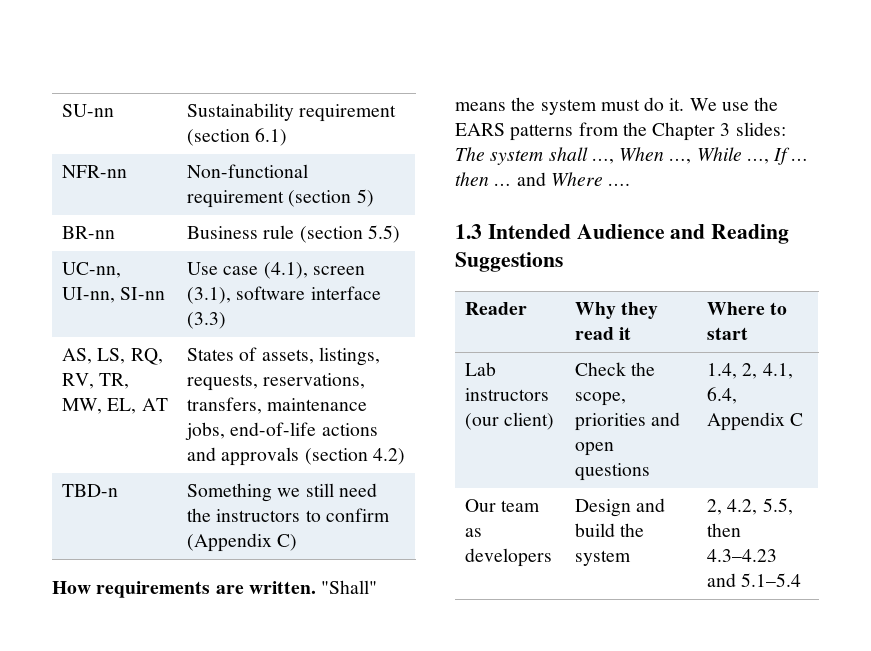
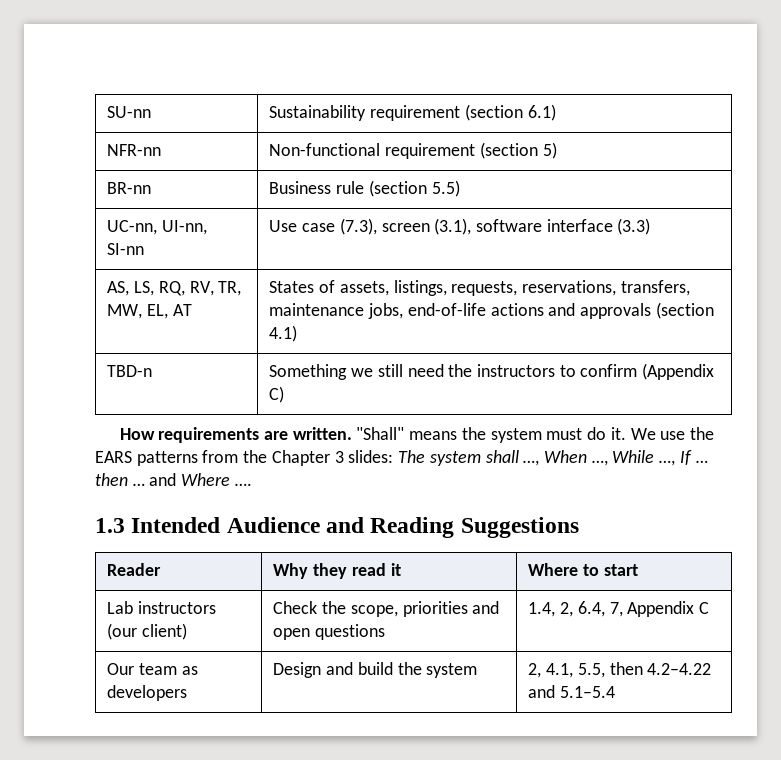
- UC-nn, UI-nn, SI-nn | Use case (4.1), screen (3.1), software interface (3.3)
+ UC-nn, UI-nn, SI-nn | Use case (7.3), screen (3.1), software interface (3.3)
- AS, LS, RQ, RV, TR, MW, EL, AT | States of assets, listings, requests, reservations, transfers, maintenance jobs, end-of-life actions and approvals (section 4.2)
+ AS, LS, RQ, RV, TR, MW, EL, AT | States of assets, listings, requests, reservations, transfers, maintenance jobs, end-of-life actions and approvals (section 4.1)
- Lab instructors (our client) | Check the scope, priorities and open questions | 1.4, 2, 4.1, 6.4, Appendix C
+ Lab instructors (our client) | Check the scope, priorities and open questions | 1.4, 2, 6.4, 7, Appendix C
- Our team as developers | Design and build the system | 2, 4.2, 5.5, then 4.3–4.23 and 5.1–5.4
+ Our team as developers | Design and build the system | 2, 4.1, 5.5, then 4.2–4.22 and 5.1–5.4

